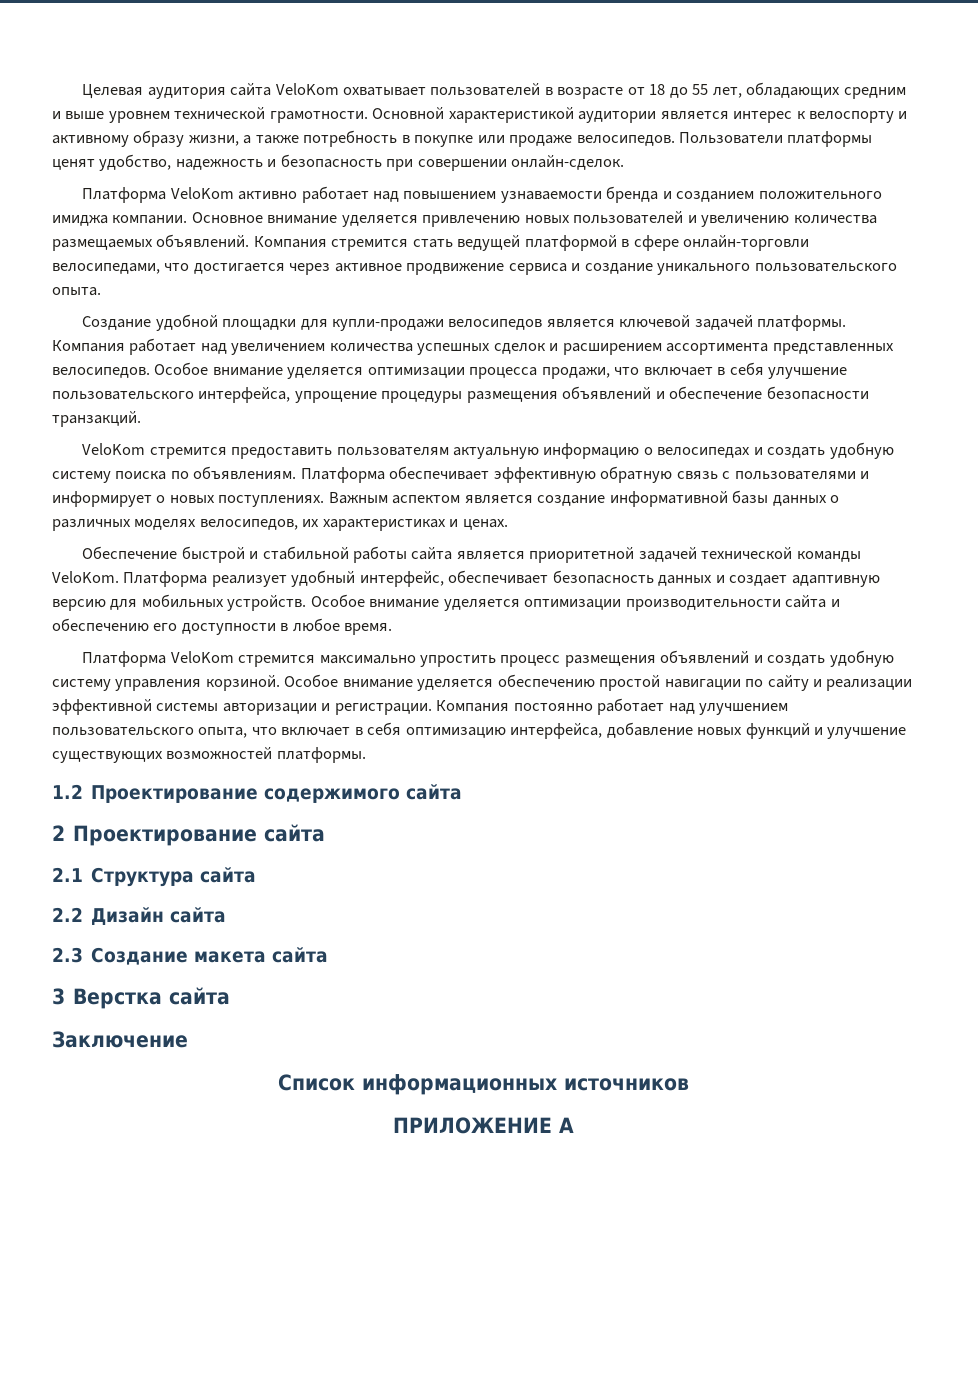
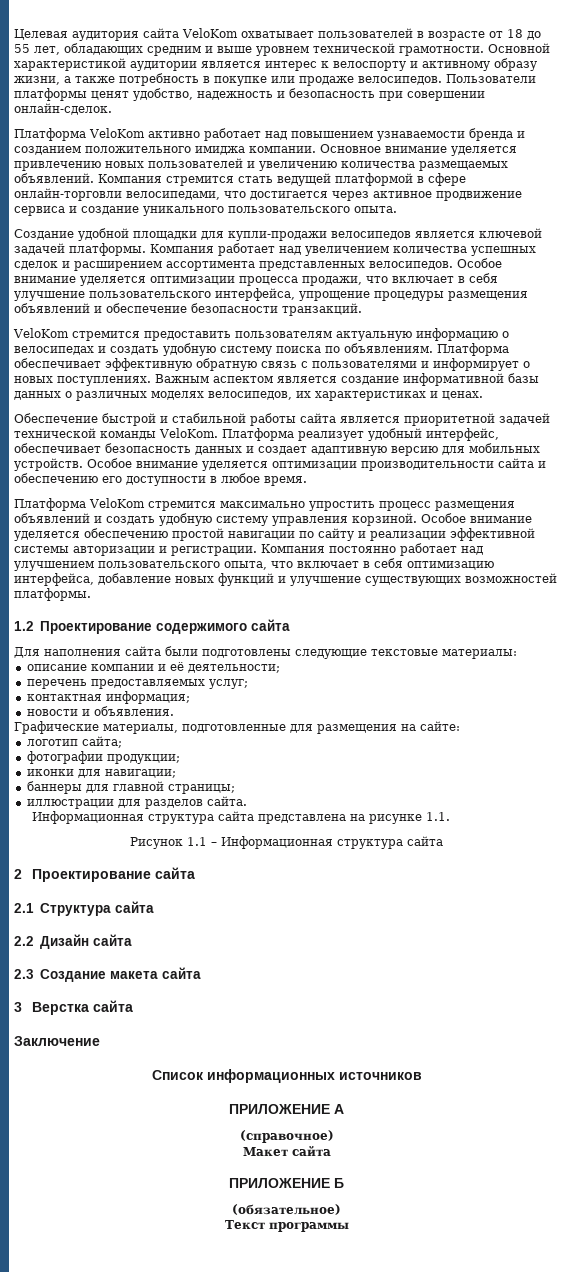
+ Для наполнения сайта были подготовлены следующие текстовые материалы:
+ описание компании и её деятельности;
+ перечень предоставляемых услуг;
+ контактная информация;
+ новости и объявления.
+ Графические материалы, подготовленные для размещения на сайте:
+ логотип сайта;
+ фотографии продукции;
+ иконки для навигации;
+ баннеры для главной страницы;
+ иллюстрации для разделов сайта.
+ Информационная структура сайта представлена на рисунке 1.1.
+ Рисунок 1.1 – Информационная структура сайта
+ (справочное)
+ Макет сайта
+ ПРИЛОЖЕНИЕ Б
+ (обязательное)
+ Текст программы

